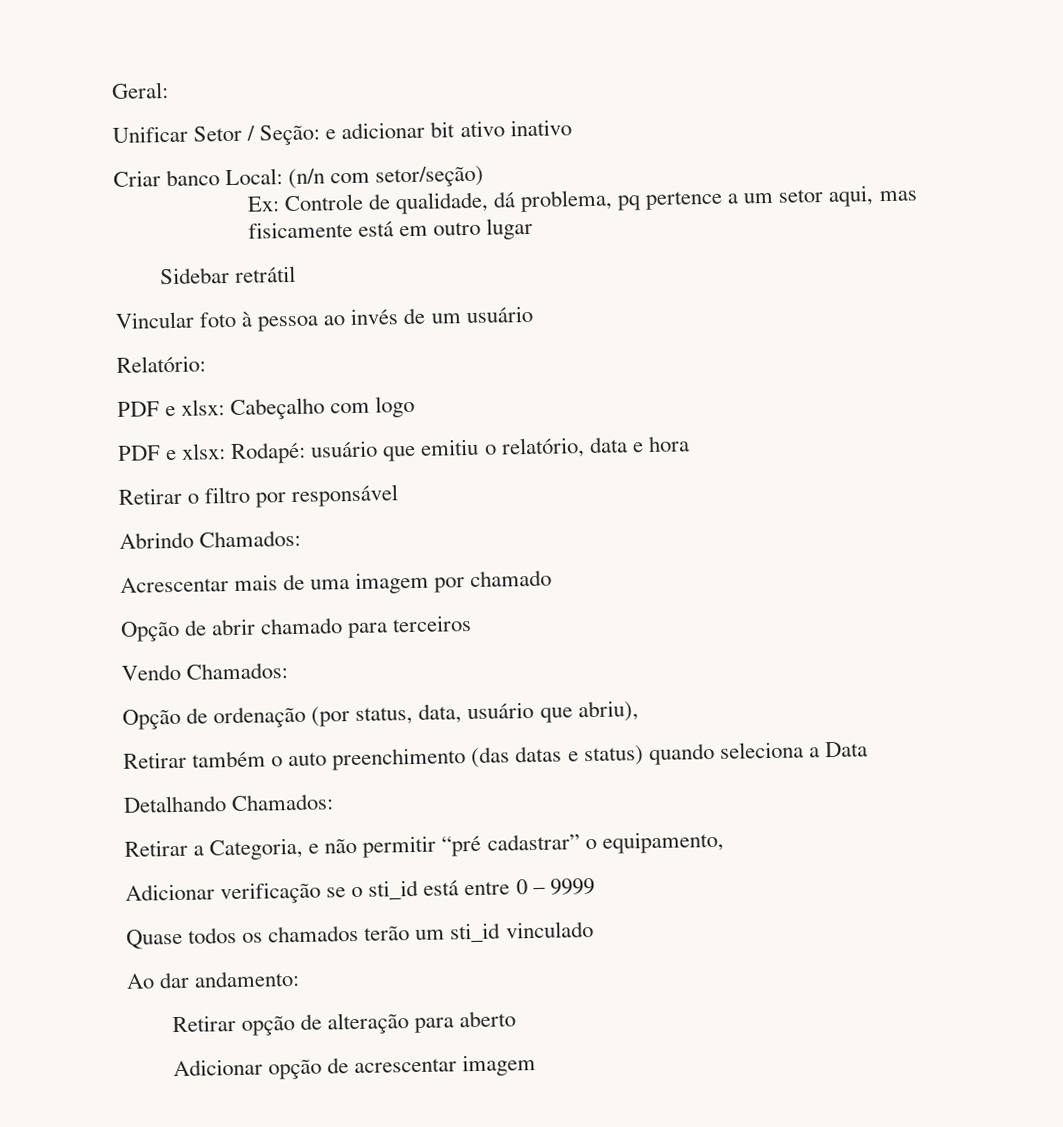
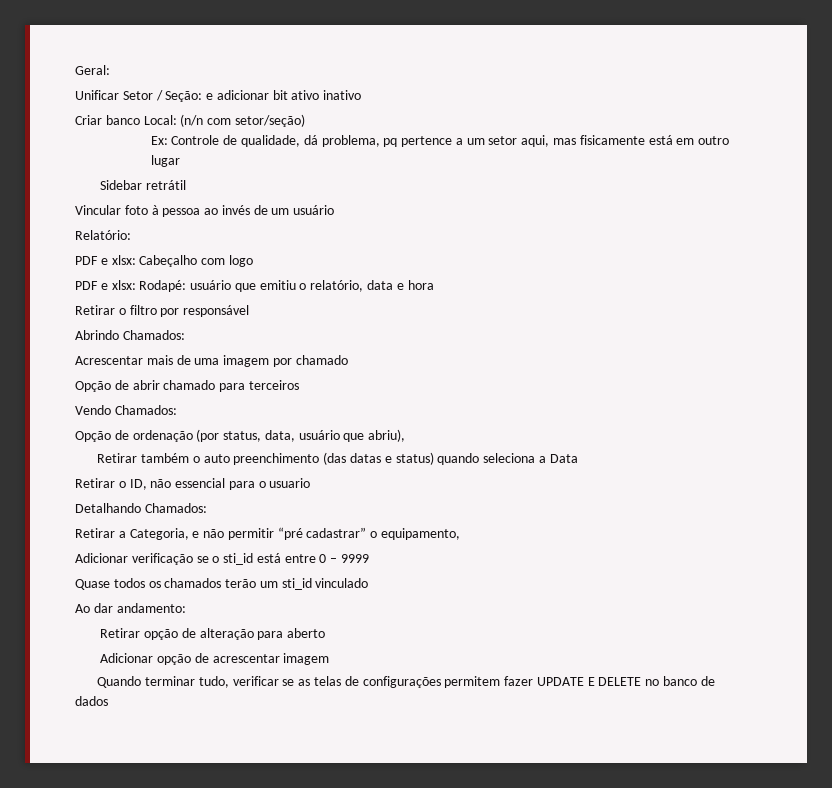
+ Retirar o ID, não essencial para o usuario
+ Quando terminar tudo, verificar se as telas de configurações permitem fazer UPDATE E DELETE no banco de dados

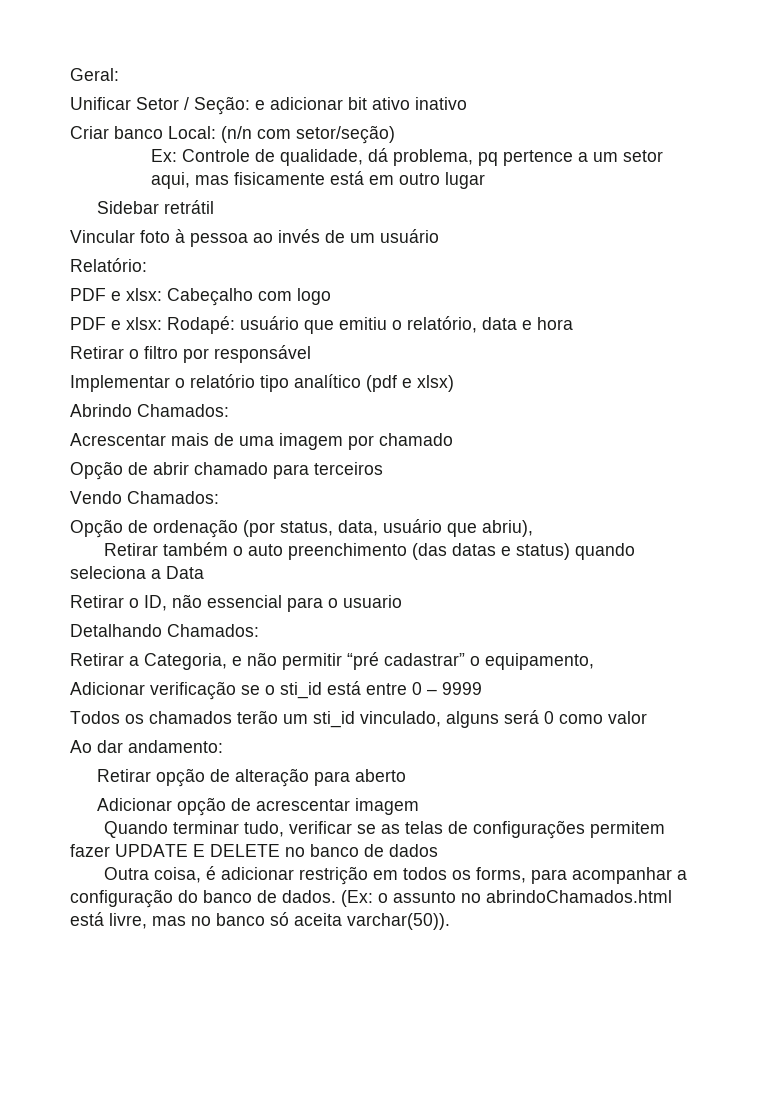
+ Implementar o relatório tipo analítico (pdf e xlsx)
- Quase todos os chamados terão um sti_id vinculado
+ Todos os chamados terão um sti_id vinculado, alguns será 0 como valor
+ Outra coisa, é adicionar restrição em todos os forms, para acompanhar a configuração do banco de dados. (Ex: o assunto no abrindoChamados.html está livre, mas no banco só aceita varchar(50)).

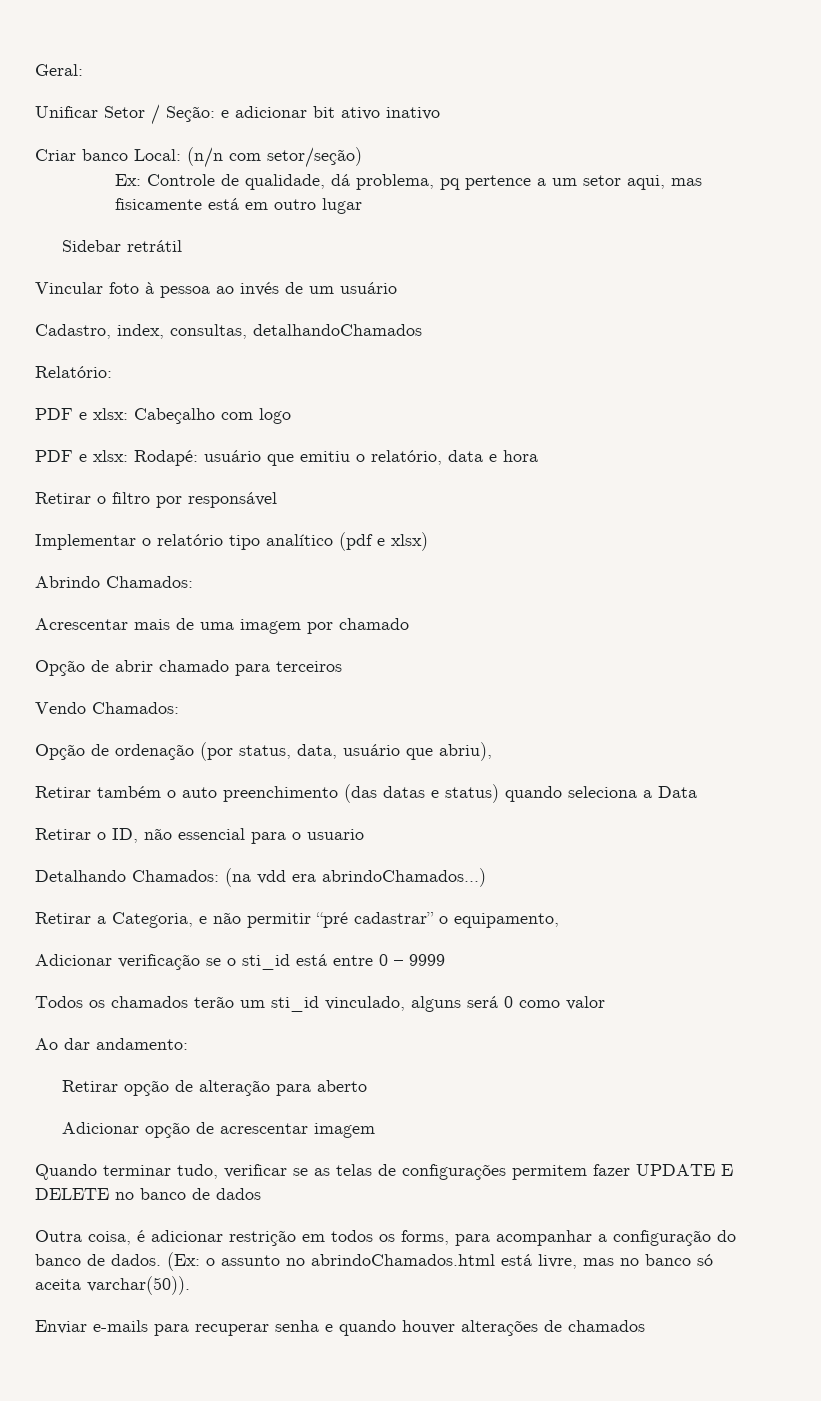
+ Cadastro, index, consultas, detalhandoChamados
- Detalhando Chamados:
+ Detalhando Chamados: (na vdd era abrindoChamados...)
+ Enviar e-mails para recuperar senha e quando houver alterações de chamados

